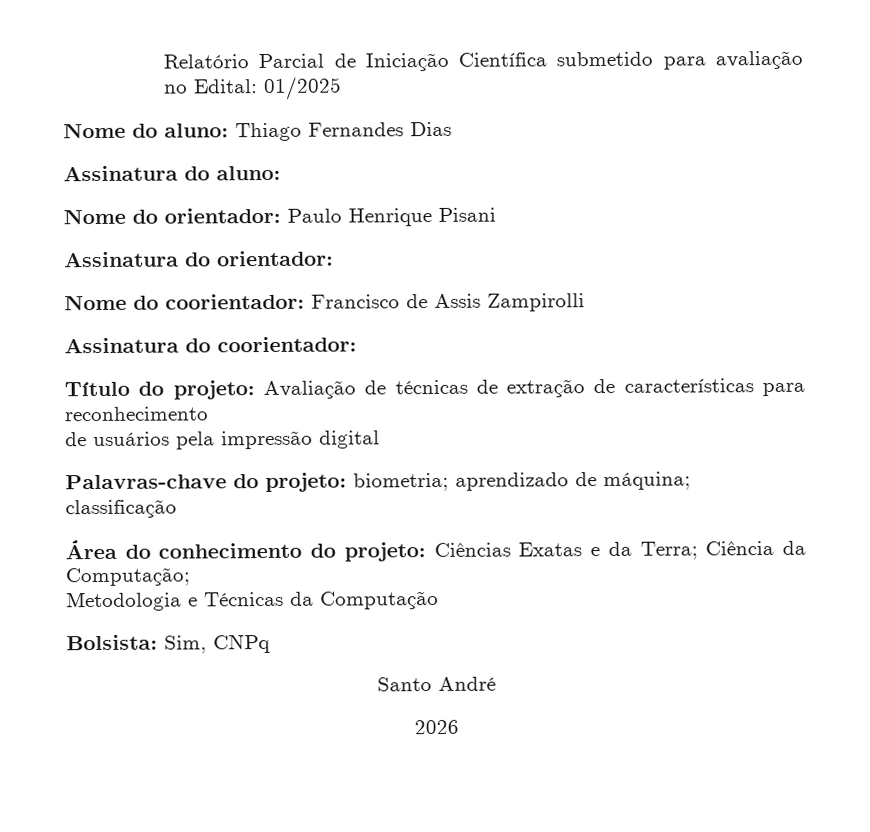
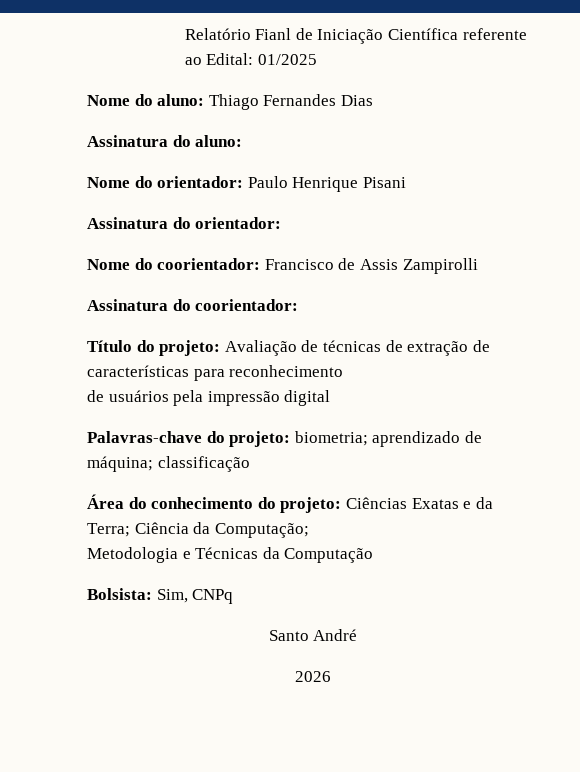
- Relatório Parcial de Iniciação Científica submetido para avaliação no Edital: 01/2025
+ Relatório Fianl de Iniciação Científica referente ao Edital: 01/2025

